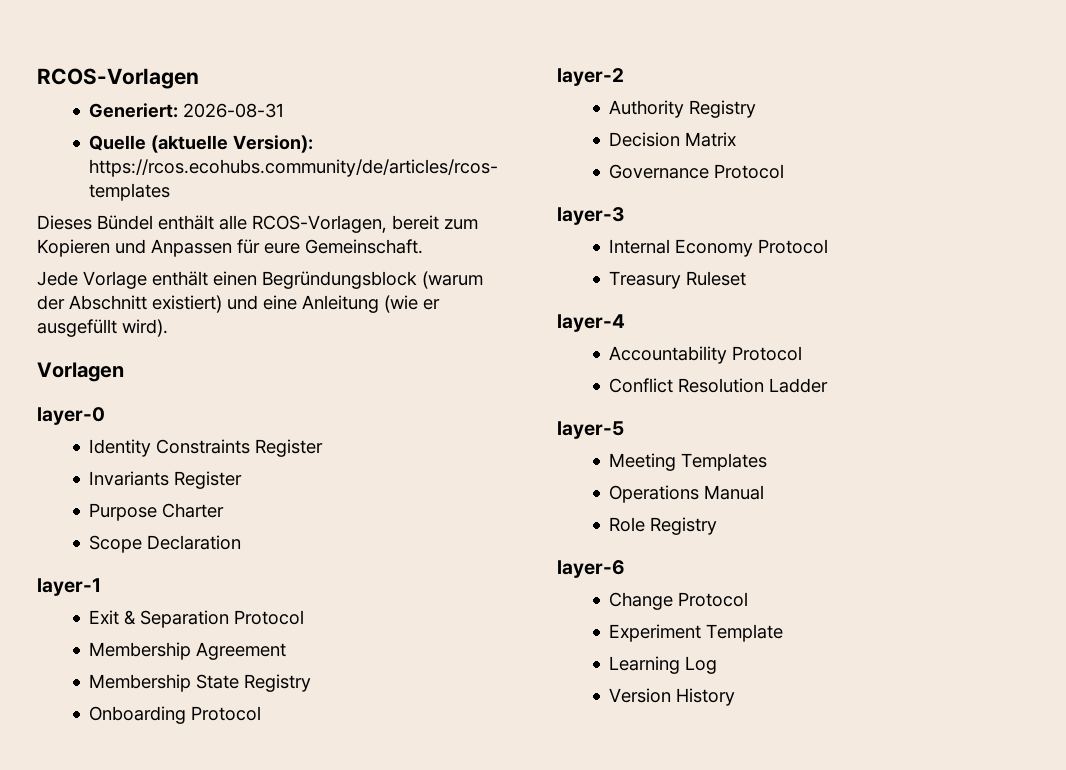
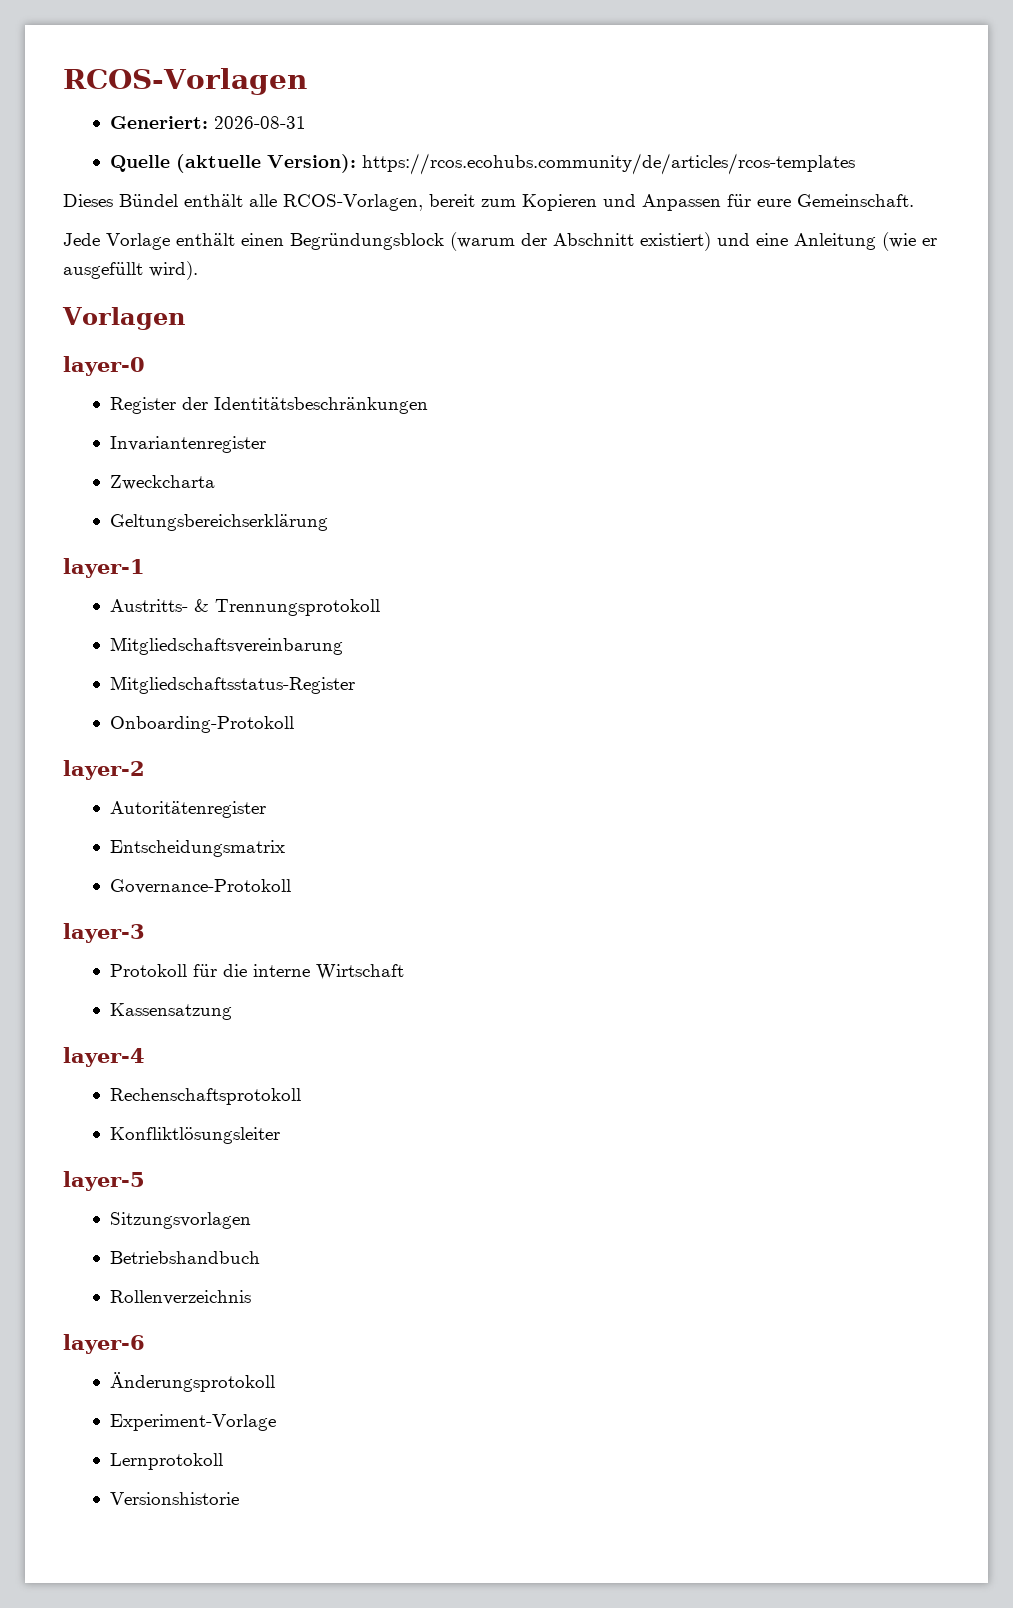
- Identity Constraints Register
- Invariants Register
- Purpose Charter
- Scope Declaration
+ Register der Identitätsbeschränkungen
+ Invariantenregister
+ Zweckcharta
+ Geltungsbereichserklärung
  layer-1
- Exit & Separation Protocol
- Membership Agreement
- Membership State Registry
- Onboarding Protocol
+ Austritts- & Trennungsprotokoll
+ Mitgliedschaftsvereinbarung
+ Mitgliedschaftsstatus-Register
+ Onboarding-Protokoll
  layer-2
- Authority Registry
- Decision Matrix
- Governance Protocol
+ Autoritätenregister
+ Entscheidungsmatrix
+ Governance-Protokoll
  layer-3
- Internal Economy Protocol
- Treasury Ruleset
+ Protokoll für die interne Wirtschaft
+ Kassensatzung
  layer-4
- Accountability Protocol
- Conflict Resolution Ladder
+ Rechenschaftsprotokoll
+ Konfliktlösungsleiter
  layer-5
- Meeting Templates
- Operations Manual
- Role Registry
+ Sitzungsvorlagen
+ Betriebshandbuch
+ Rollenverzeichnis
  layer-6
- Change Protocol
- Experiment Template
- Learning Log
- Version History
+ Änderungsprotokoll
+ Experiment-Vorlage
+ Lernprotokoll
+ Versionshistorie

